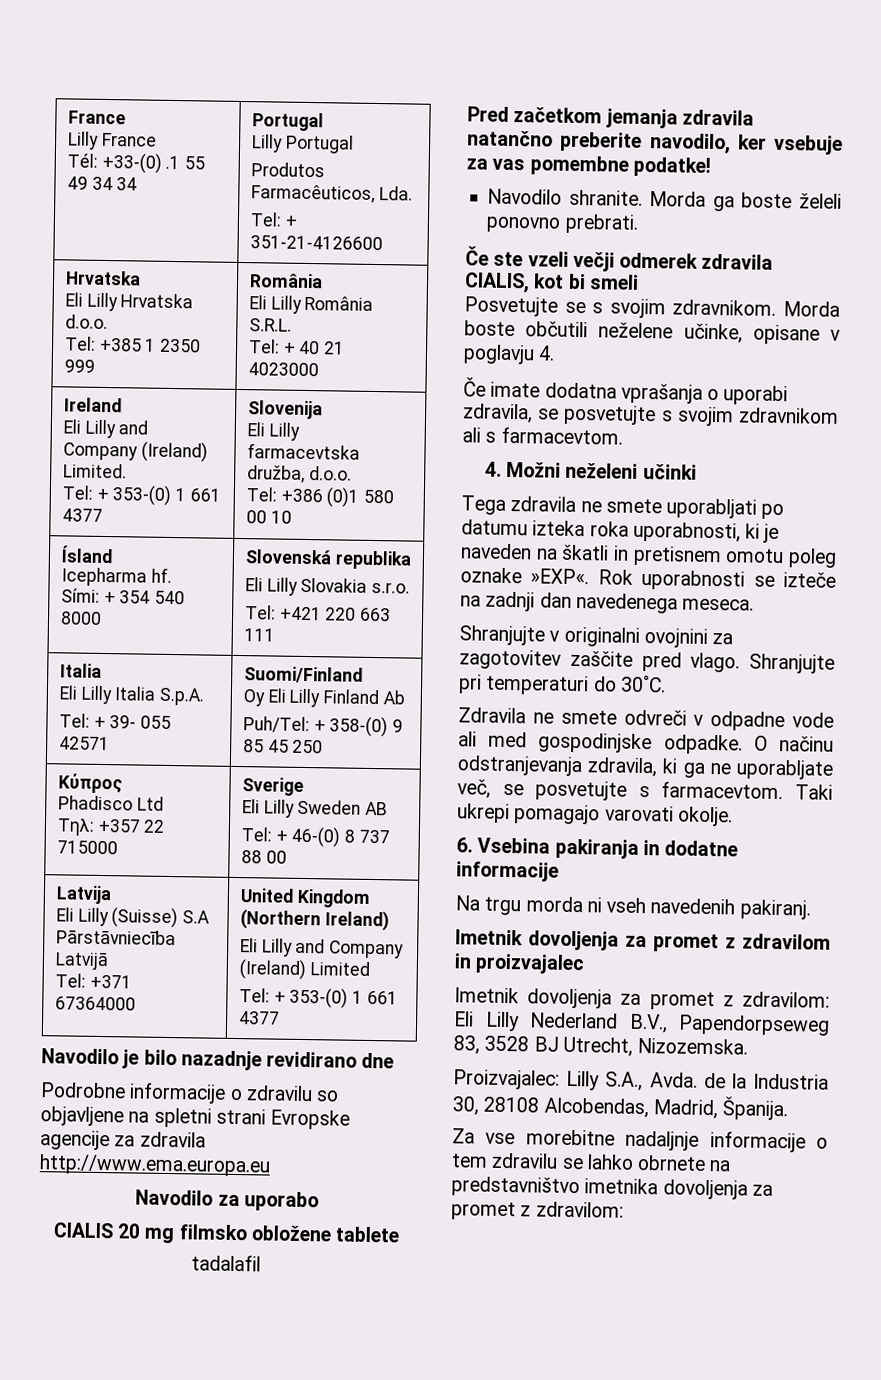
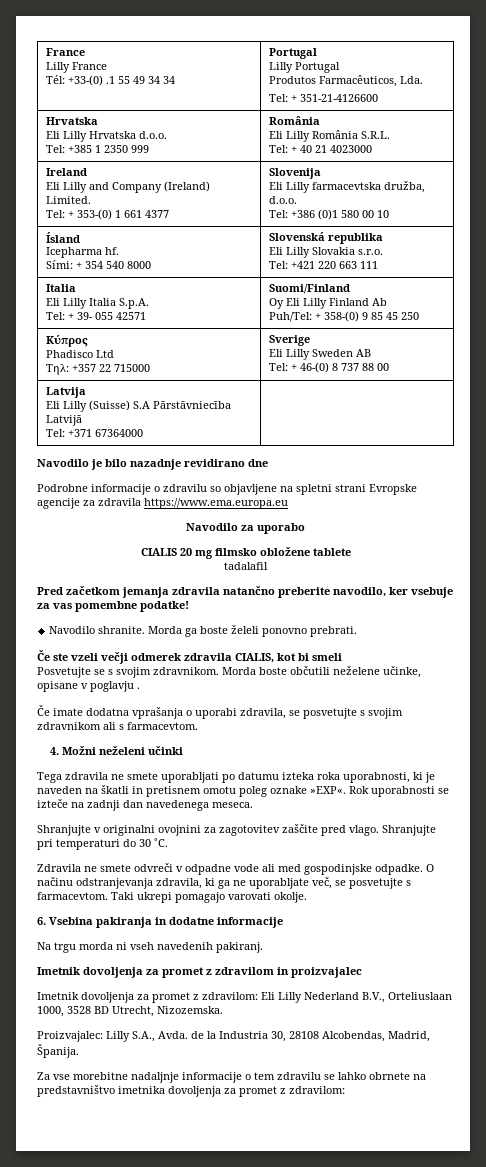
  Latvija
  Eli Lilly (Suisse) S.A Pārstāvniecība Latvijā
- Tel: +371 67364000 | United Kingdom (Northern Ireland)
- Eli Lilly and Company (Ireland) Limited
- Tel: + 353-(0) 1 661 4377
+ Tel: +371 67364000 |
- Podrobne informacije o zdravilu so objavljene na spletni strani Evropske agencije za zdravila http://www.ema.europa.eu
+ Podrobne informacije o zdravilu so objavljene na spletni strani Evropske agencije za zdravila https://www.ema.europa.eu
- Morda boste občutili neželene učinke, opisane v poglavju 4.
+ Morda boste občutili neželene učinke, opisane v poglavju .
- Shranjujte pri temperaturi do 30˚C.
+ Shranjujte pri temperaturi do 30 ˚C.
- Imetnik dovoljenja za promet z zdravilom: Eli Lilly Nederland B.V., Papendorpseweg 83, 3528 BJ Utrecht, Nizozemska.
+ Imetnik dovoljenja za promet z zdravilom: Eli Lilly Nederland B.V., Orteliuslaan 1000, 3528 BD Utrecht, Nizozemska.

